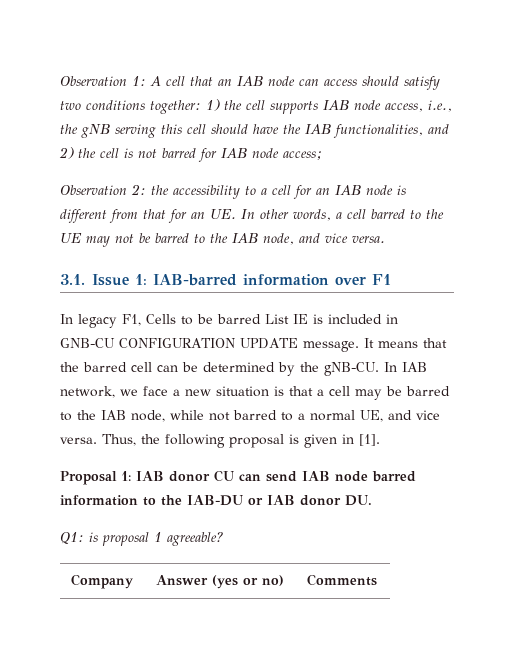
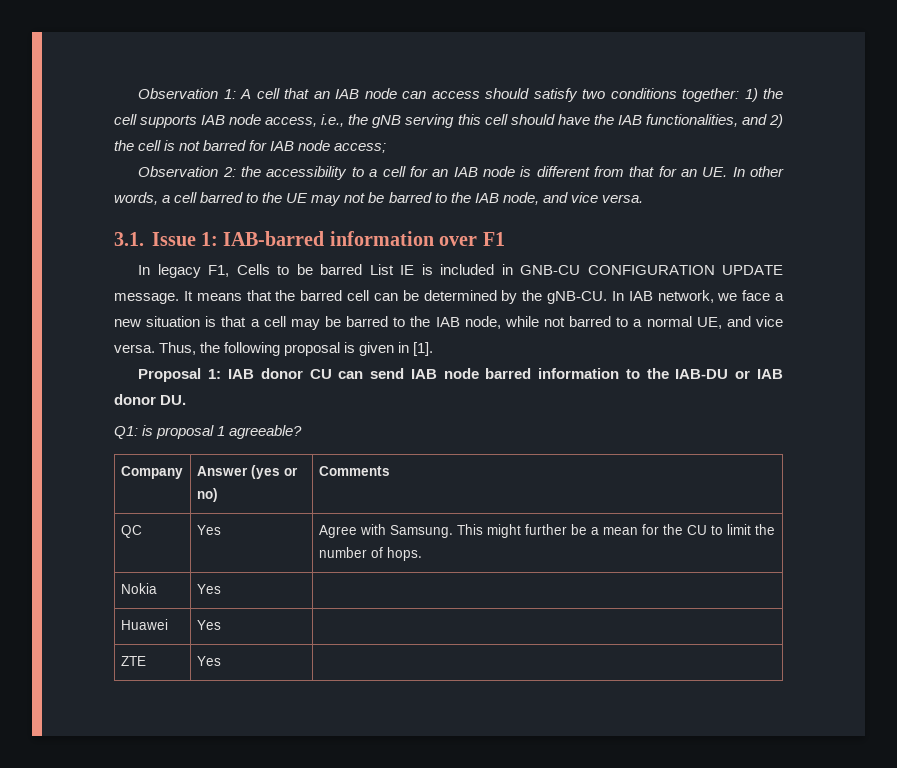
+ QC | Yes | Agree with Samsung. This might further be a mean for the CU to limit the number of hops.
+ Nokia | Yes |
+ Huawei | Yes |
+ ZTE | Yes |

